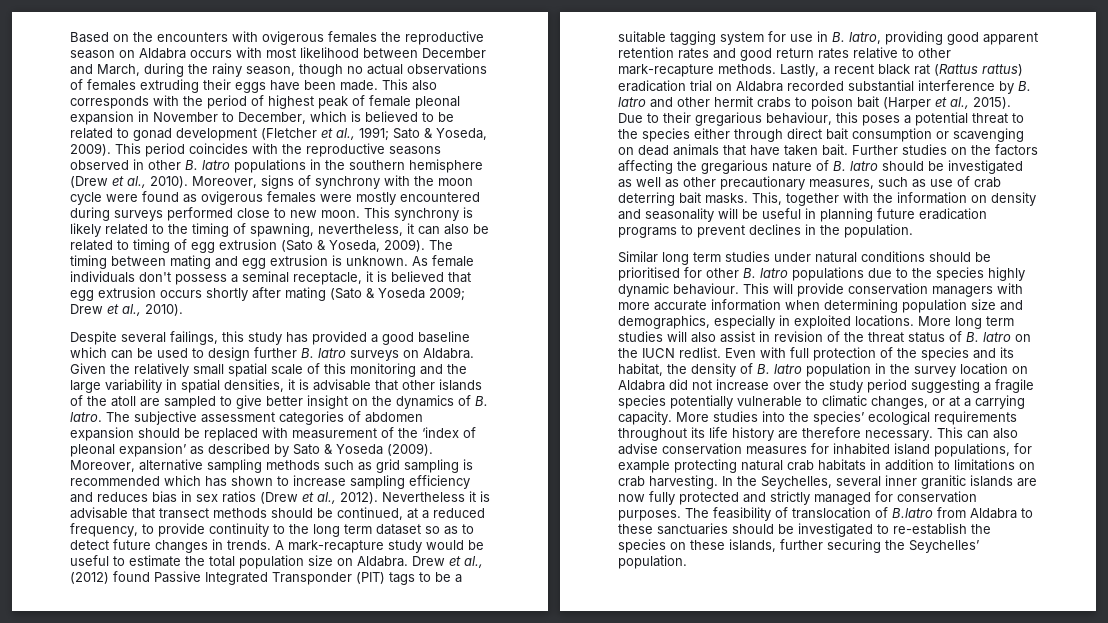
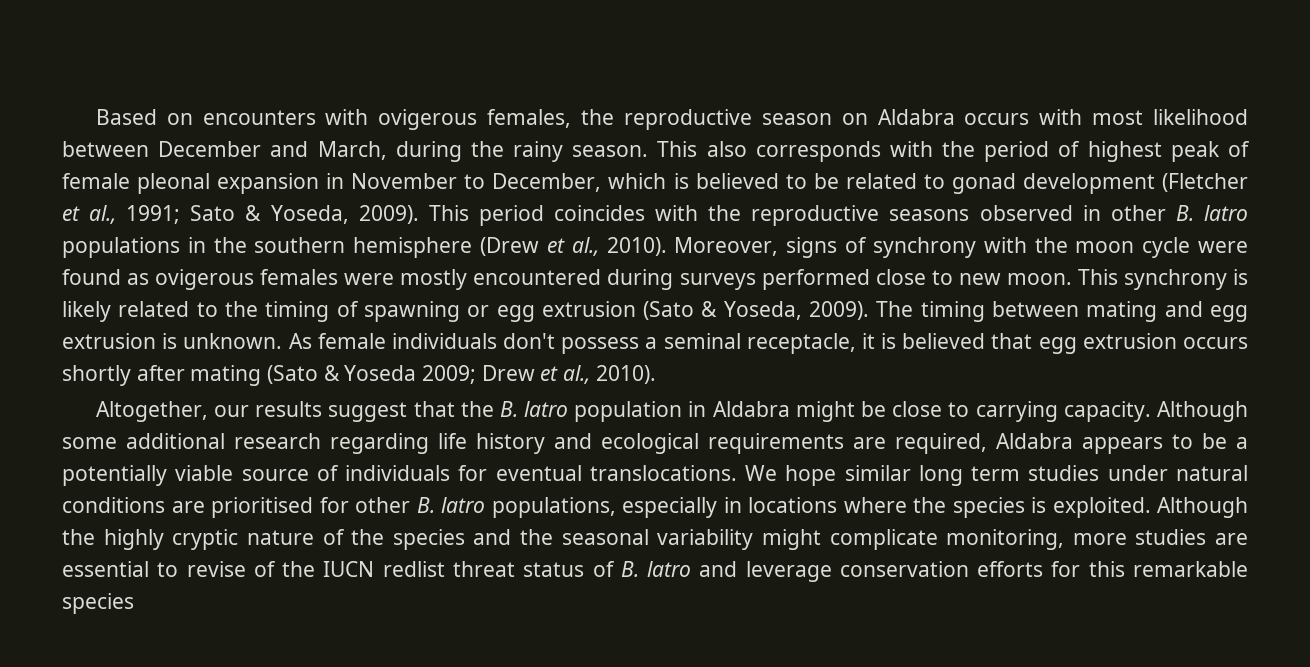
- Based on the encounters with ovigerous females the reproductive season on Aldabra occurs with most likelihood between December and March, during the rainy season, though no actual observations of females extruding their eggs have been made.
+ Based on encounters with ovigerous females, the reproductive season on Aldabra occurs with most likelihood between December and March, during the rainy season.
- This synchrony is likely related to the timing of spawning, nevertheless, it can also be related to timing of egg extrusion (Sato & Yoseda, 2009).
+ This synchrony is likely related to the timing of spawning or egg extrusion (Sato & Yoseda, 2009).
- Despite several failings, this study has provided a good baseline which can be used to design further B. latro surveys on Aldabra. Given the relatively small spatial scale of this monitoring and the large variability in spatial densities, it is advisable that other islands of the atoll are sampled to give better insight on the dynamics of B. latro. The subjective assessment categories of abdomen expansion should be replaced with measurement of the ‘index of pleonal expansion’ as described by Sato & Yoseda (2009). Moreover, alternative sampling methods such as grid sampling is recommended which has shown to increase sampling efficiency and reduces bias in sex ratios (Drew et al., 2012). Nevertheless it is advisable that transect methods should be continued, at a reduced frequency, to provide continuity to the long term dataset so as to detect future changes in trends. A mark-recapture study would be useful to estimate the total population size on Aldabra. Drew et al., (2012) found Passive Integrated Transponder (PIT) tags to be a suitable tagging system for use in B. latro, providing good apparent retention rates and good return rates relative to other mark-recapture methods. Lastly, a recent black rat (Rattus rattus) eradication trial on Aldabra recorded substantial interference by B. latro and other hermit crabs to poison bait (Harper et al., 2015). Due to their gregarious behaviour, this poses a potential threat to the species either through direct bait consumption or scavenging on dead animals that have taken bait. Further studies on the factors affecting the gregarious nature of B. latro should be investigated as well as other precautionary measures, such as use of crab deterring bait masks. This, together with the information on density and seasonality will be useful in planning future eradication programs to prevent declines in the population.
- Similar long term studies under natural conditions should be prioritised for other B. latro populations due to the species highly dynamic behaviour. This will provide conservation managers with more accurate information when determining population size and demographics, especially in exploited locations. More long term studies will also assist in revision of the threat status of B. latro on the IUCN redlist. Even with full protection of the species and its habitat, the density of B. latro population in the survey location on Aldabra did not increase over the study period suggesting a fragile species potentially vulnerable to climatic changes, or at a carrying capacity. More studies into the species’ ecological requirements throughout its life history are therefore necessary. This can also advise conservation measures for inhabited island populations, for example protecting natural crab habitats in addition to limitations on crab harvesting. In the Seychelles, several inner granitic islands are now fully protected and strictly managed for conservation purposes. The feasibility of translocation of B.latro from Aldabra to these sanctuaries should be investigated to re-establish the species on these islands, further securing the Seychelles’ population.
+ Altogether, our results suggest that the B. latro population in Aldabra might be close to carrying capacity. Although some additional research regarding life history and ecological requirements are required, Aldabra appears to be a potentially viable source of individuals for eventual translocations. We hope similar long term studies under natural conditions are prioritised for other B. latro populations, especially in locations where the species is exploited. Although the highly cryptic nature of the species and the seasonal variability might complicate monitoring, more studies are essential to revise of the IUCN redlist threat status of B. latro and leverage conservation efforts for this remarkable species

